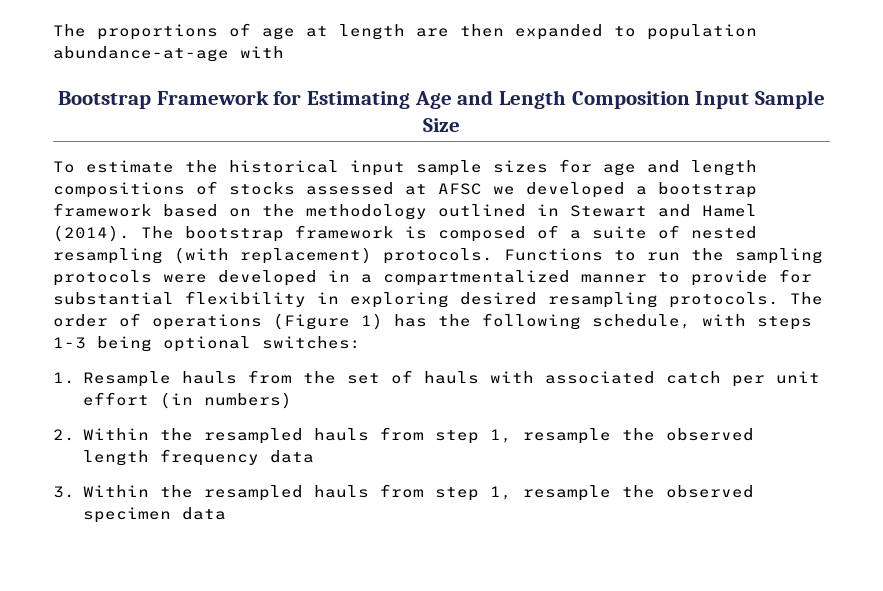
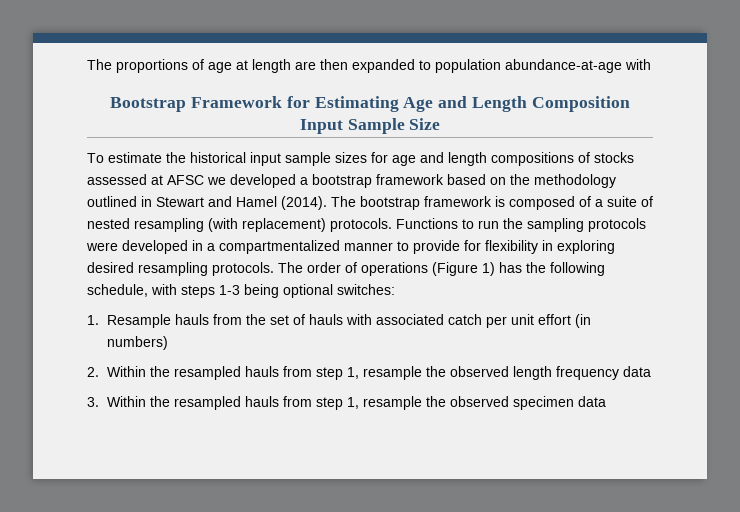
- Functions to run the sampling protocols were developed in a compartmentalized manner to provide for substantial flexibility in exploring desired resampling protocols.
+ Functions to run the sampling protocols were developed in a compartmentalized manner to provide for flexibility in exploring desired resampling protocols.

